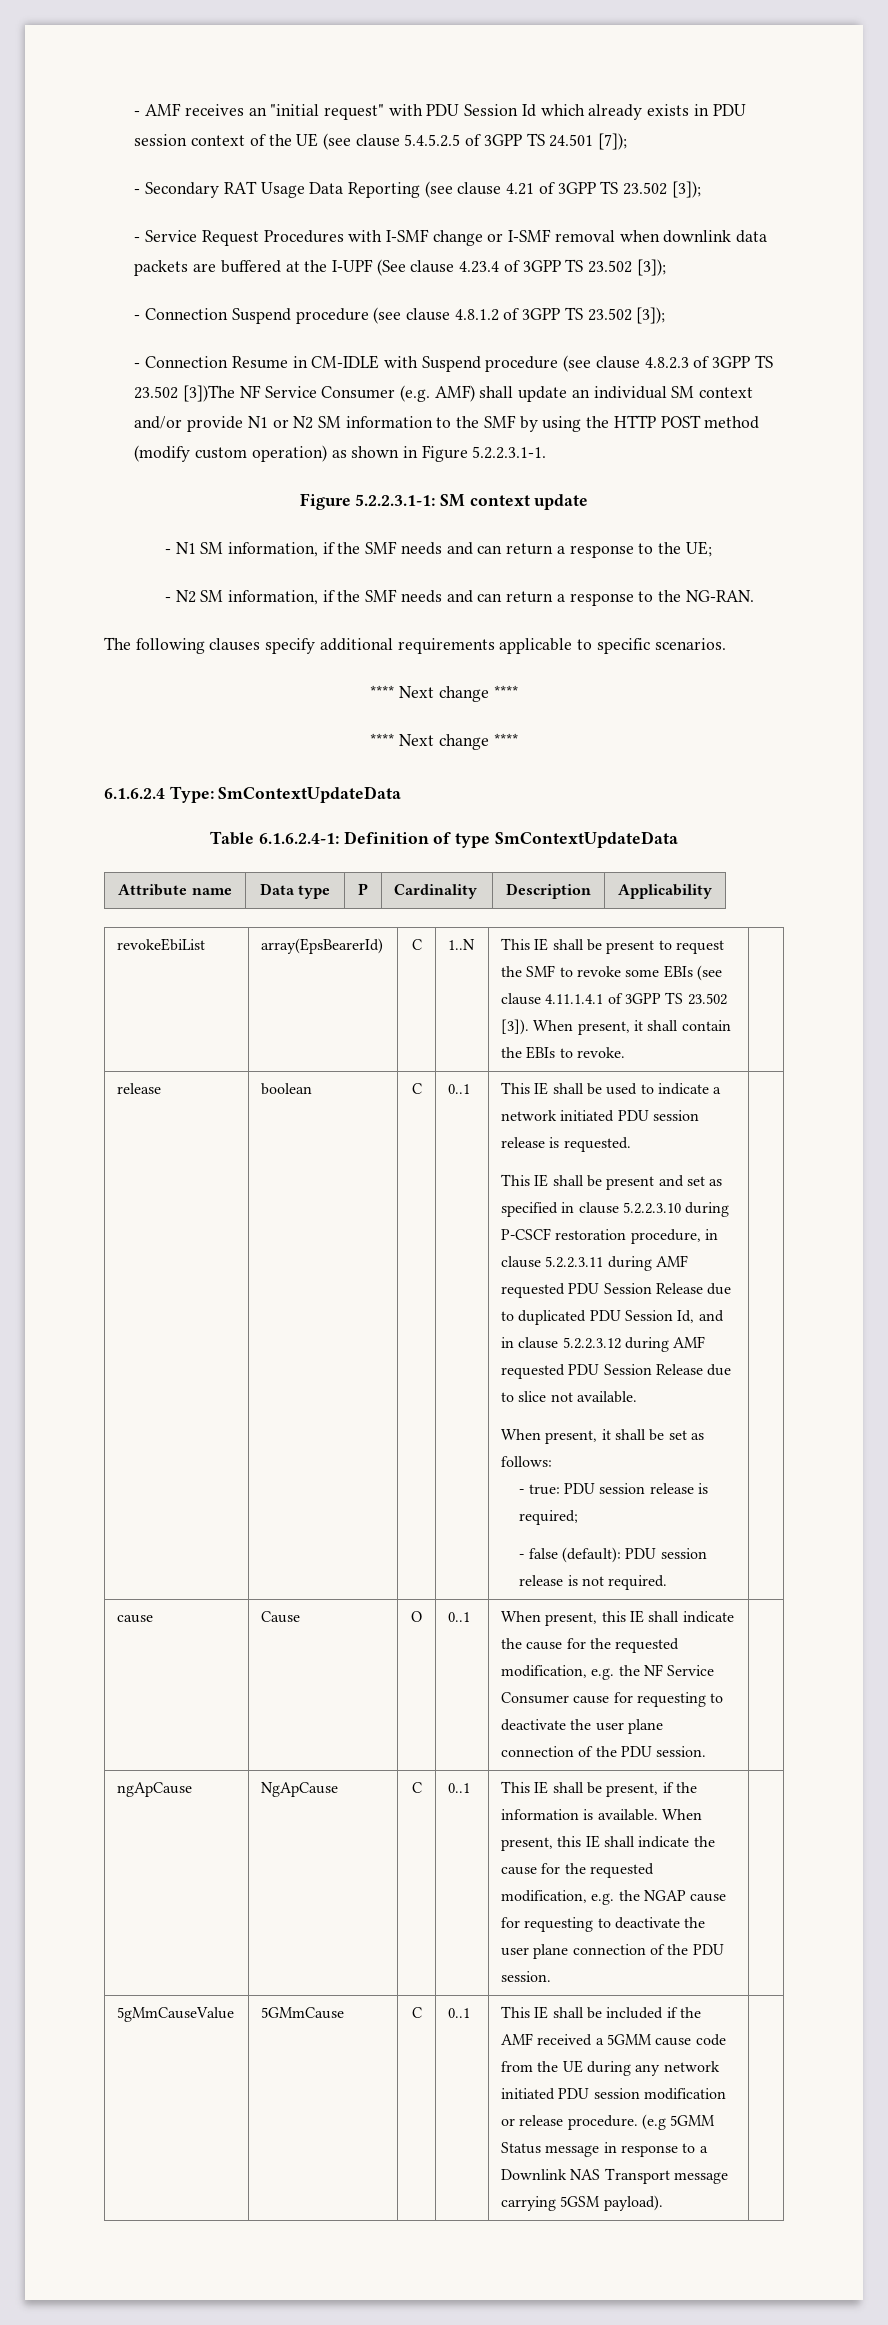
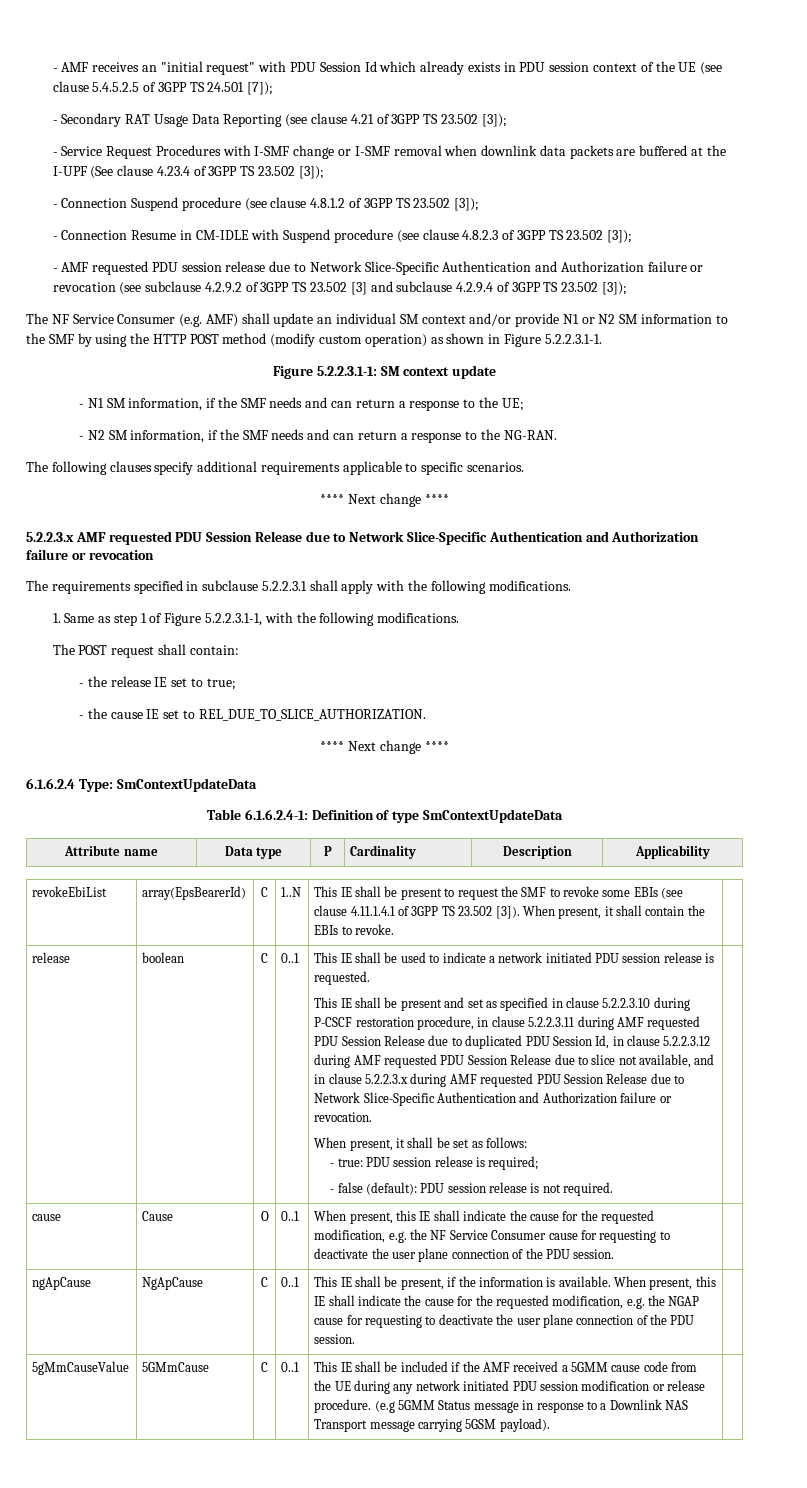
- - Connection Resume in CM-IDLE with Suspend procedure (see clause 4.8.2.3 of 3GPP TS 23.502 [3])The NF Service Consumer (e.g. AMF) shall update an individual SM context and/or provide N1 or N2 SM information to the SMF by using the HTTP POST method (modify custom operation) as shown in Figure 5.2.2.3.1-1.
+ - Connection Resume in CM-IDLE with Suspend procedure (see clause 4.8.2.3 of 3GPP TS 23.502 [3]);
+ - AMF requested PDU session release due to Network Slice-Specific Authentication and Authorization failure or revocation (see subclause 4.2.9.2 of 3GPP TS 23.502 [3] and subclause 4.2.9.4 of 3GPP TS 23.502 [3]);
+ The NF Service Consumer (e.g. AMF) shall update an individual SM context and/or provide N1 or N2 SM information to the SMF by using the HTTP POST method (modify custom operation) as shown in Figure 5.2.2.3.1-1.
+ 5.2.2.3.x AMF requested PDU Session Release due to Network Slice-Specific Authentication and Authorization failure or revocation
+ The requirements specified in subclause 5.2.2.3.1 shall apply with the following modifications.
+ 1. Same as step 1 of Figure 5.2.2.3.1-1, with the following modifications.
+ The POST request shall contain:
+ - the release IE set to true;
+ - the cause IE set to REL_DUE_TO_SLICE_AUTHORIZATION.
- This IE shall be present and set as specified in clause 5.2.2.3.10 during P-CSCF restoration procedure, in clause 5.2.2.3.11 during AMF requested PDU Session Release due to duplicated PDU Session Id, and in clause 5.2.2.3.12 during AMF requested PDU Session Release due to slice not available.
+ This IE shall be present and set as specified in clause 5.2.2.3.10 during P-CSCF restoration procedure, in clause 5.2.2.3.11 during AMF requested PDU Session Release due to duplicated PDU Session Id, in clause 5.2.2.3.12 during AMF requested PDU Session Release due to slice not available, and in clause 5.2.2.3.x during AMF requested PDU Session Release due to Network Slice-Specific Authentication and Authorization failure or revocation.

